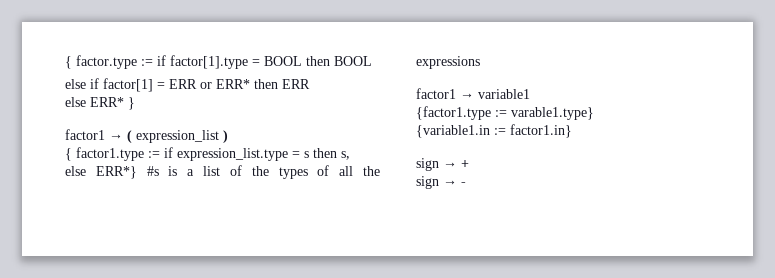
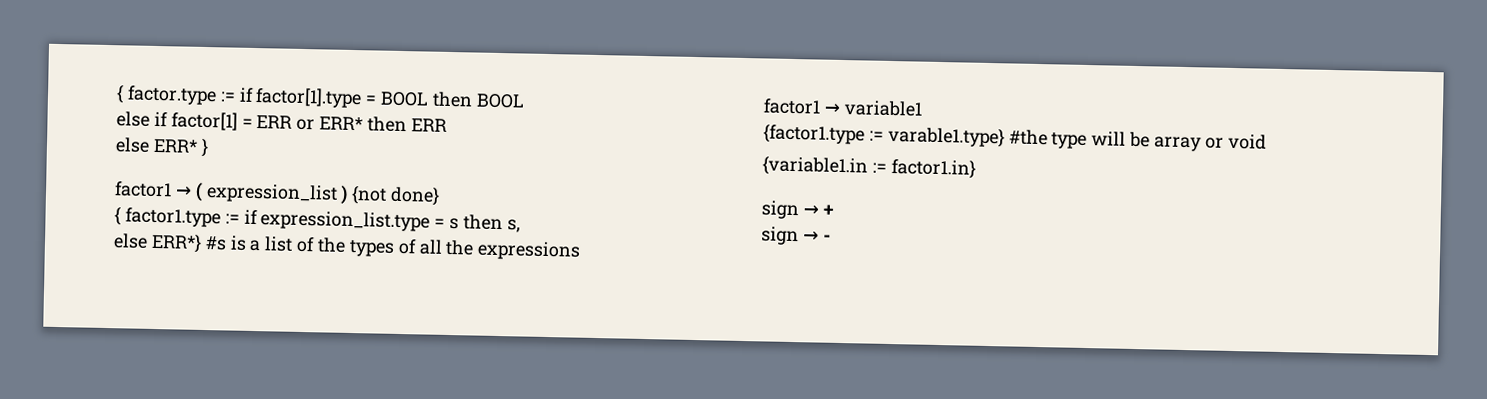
- factor1 → ( expression_list )
+ factor1 → ( expression_list ) {not done}
- {factor1.type := varable1.type}
+ {factor1.type := varable1.type} #the type will be array or void

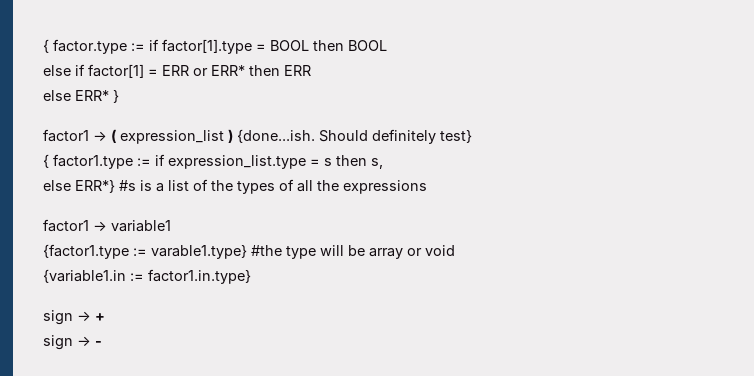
- factor1 → ( expression_list ) {not done}
+ factor1 → ( expression_list ) {done...ish. Should definitely test}
- {variable1.in := factor1.in}
+ {variable1.in := factor1.in.type}

